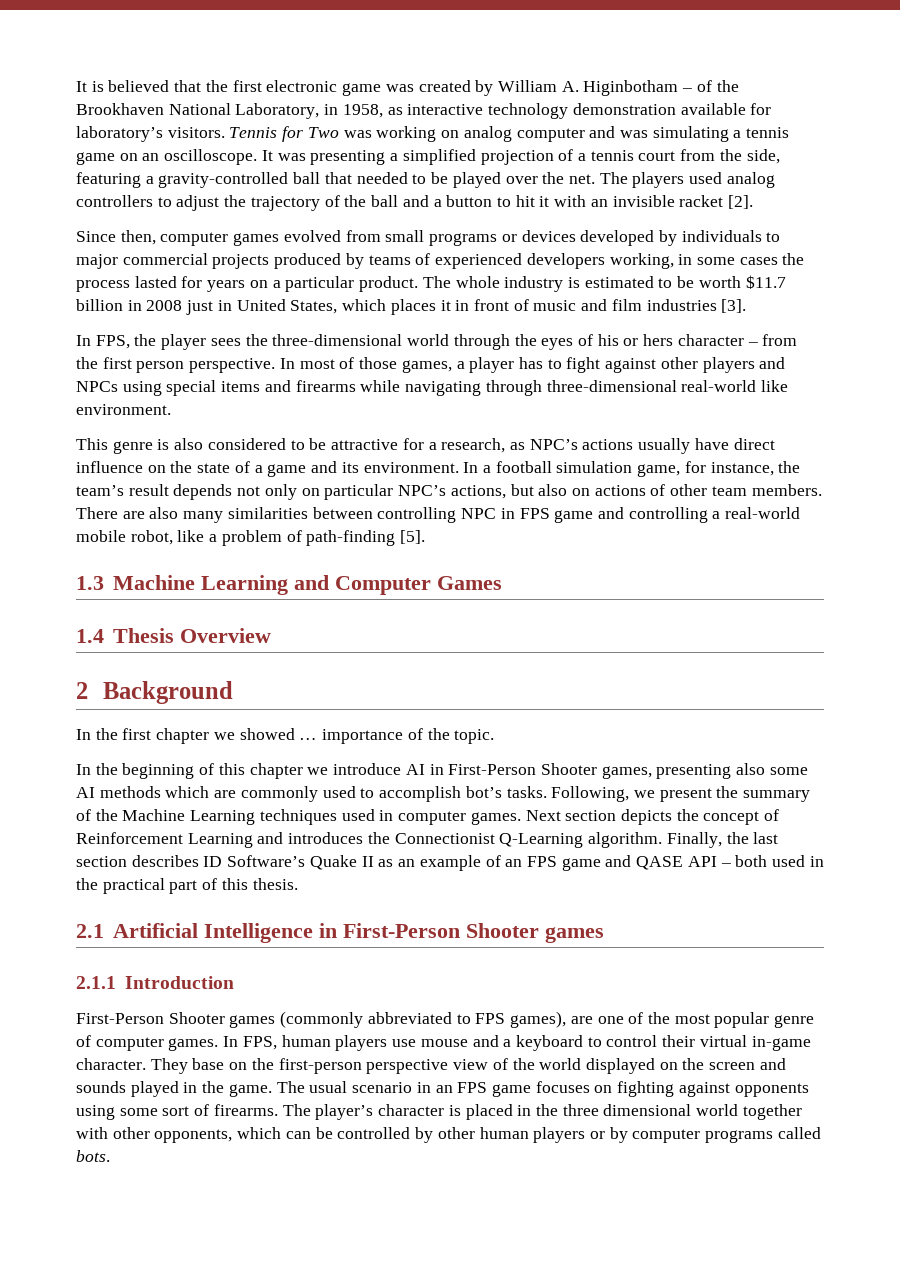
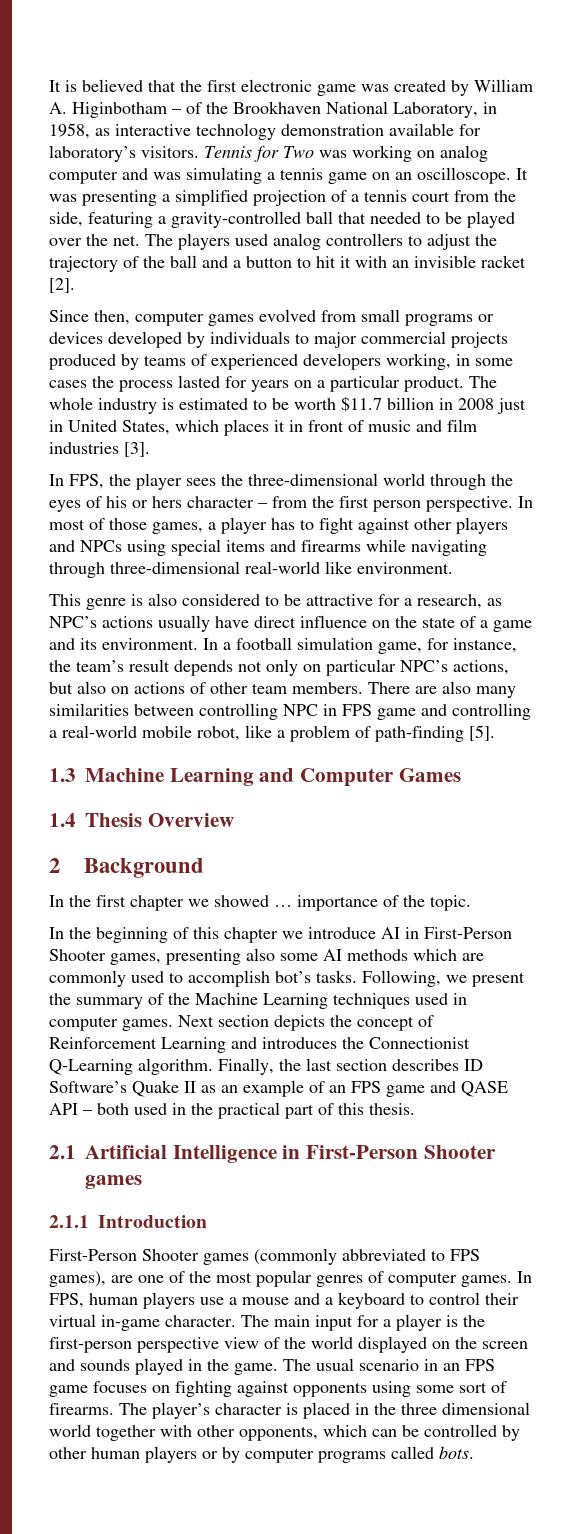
- First-Person Shooter games (commonly abbreviated to FPS games), are one of the most popular genre of computer games.
+ First-Person Shooter games (commonly abbreviated to FPS games), are one of the most popular genres of computer games.
- In FPS, human players use mouse and a keyboard to control their virtual in-game character.
+ In FPS, human players use a mouse and a keyboard to control their virtual in-game character.
- They base on the first-person perspective view of the world displayed on the screen and sounds played in the game.
+ The main input for a player is the first-person perspective view of the world displayed on the screen and sounds played in the game.

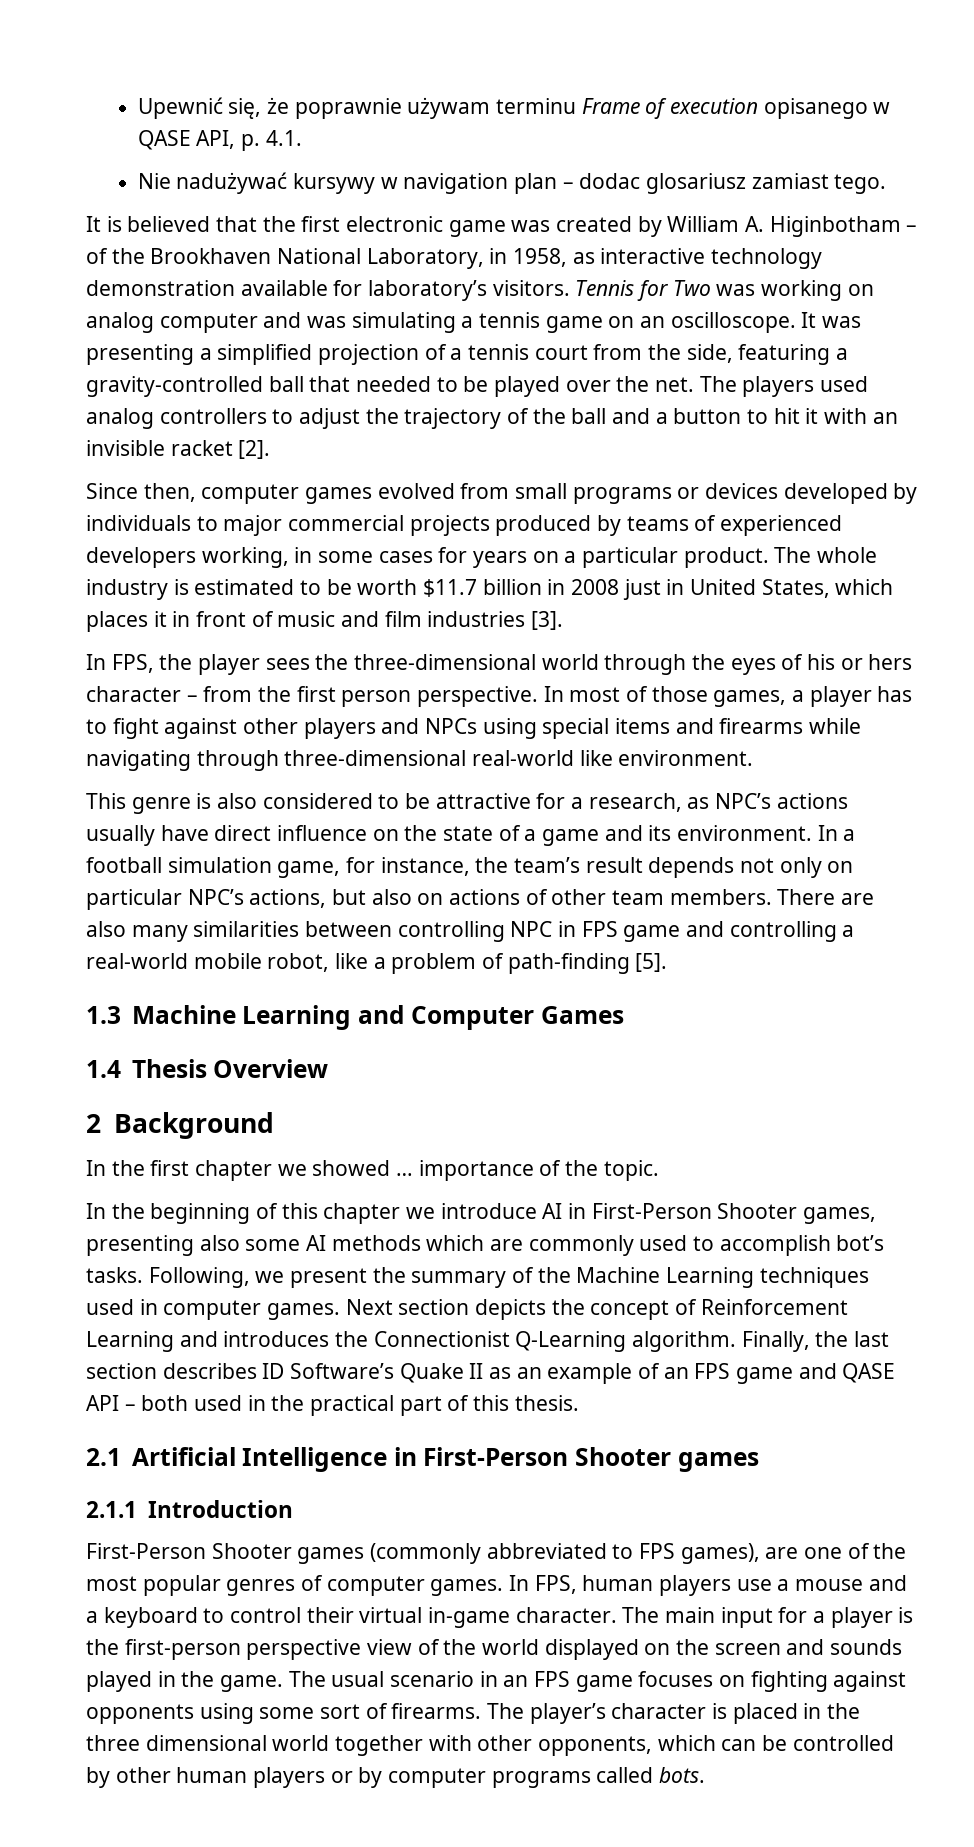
+ Upewnić się, że poprawnie używam terminu Frame of execution opisanego w QASE API, p. 4.1.
+ Nie nadużywać kursywy w navigation plan – dodac glosariusz zamiast tego.
- Since then, computer games evolved from small programs or devices developed by individuals to major commercial projects produced by teams of experienced developers working, in some cases the process lasted for years on a particular product.
+ Since then, computer games evolved from small programs or devices developed by individuals to major commercial projects produced by teams of experienced developers working, in some cases for years on a particular product.

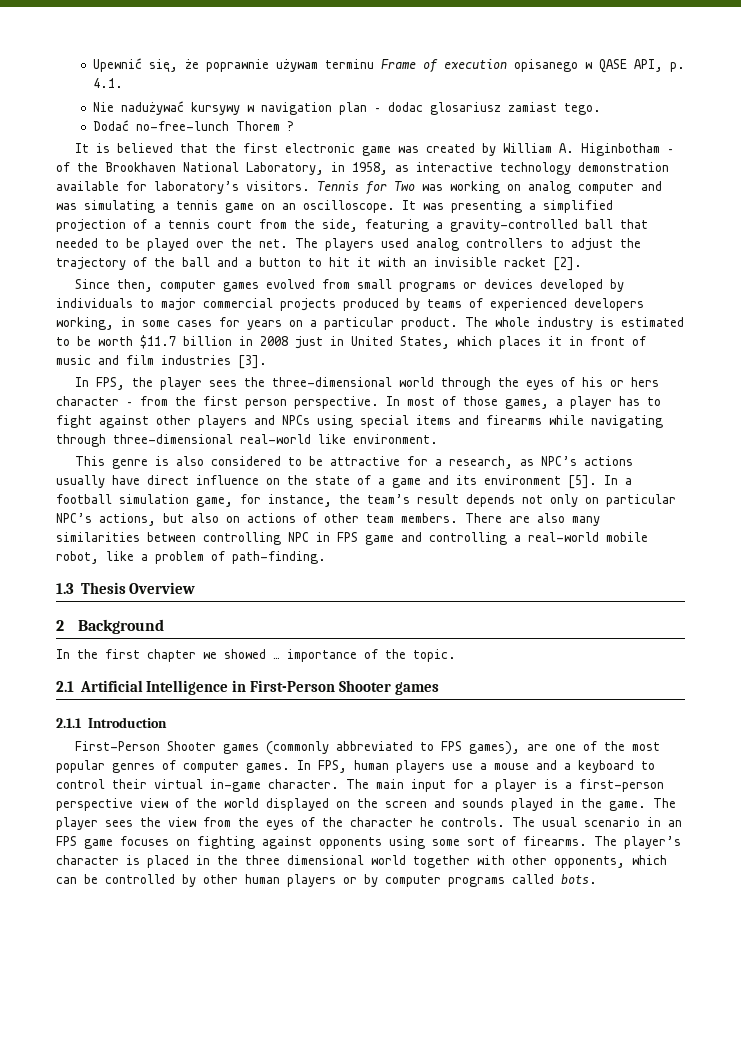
+ Dodać no-free-lunch Thorem ?
- This genre is also considered to be attractive for a research, as NPC’s actions usually have direct influence on the state of a game and its environment.
+ This genre is also considered to be attractive for a research, as NPC’s actions usually have direct influence on the state of a game and its environment [5].
- There are also many similarities between controlling NPC in FPS game and controlling a real-world mobile robot, like a problem of path-finding [5].
- 1.3 Machine Learning and Computer Games
- 1.4 Thesis Overview
+ There are also many similarities between controlling NPC in FPS game and controlling a real-world mobile robot, like a problem of path-finding.
+ 1.3 Thesis Overview
- In the beginning of this chapter we introduce AI in First-Person Shooter games, presenting also some AI methods which are commonly used to accomplish bot’s tasks. Following, we present the summary of the Machine Learning techniques used in computer games. Next section depicts the concept of Reinforcement Learning and introduces the Connectionist Q-Learning algorithm. Finally, the last section describes ID Software’s Quake II as an example of an FPS game and QASE API – both used in the practical part of this thesis.
- The main input for a player is the first-person perspective view of the world displayed on the screen and sounds played in the game.
+ The main input for a player is a first-person perspective view of the world displayed on the screen and sounds played in the game.
- The usual scenario in an FPS game focuses on fighting against opponents using some sort of firearms.
+ The player sees the view from the eyes of the character he controls. The usual scenario in an FPS game focuses on fighting against opponents using some sort of firearms.

